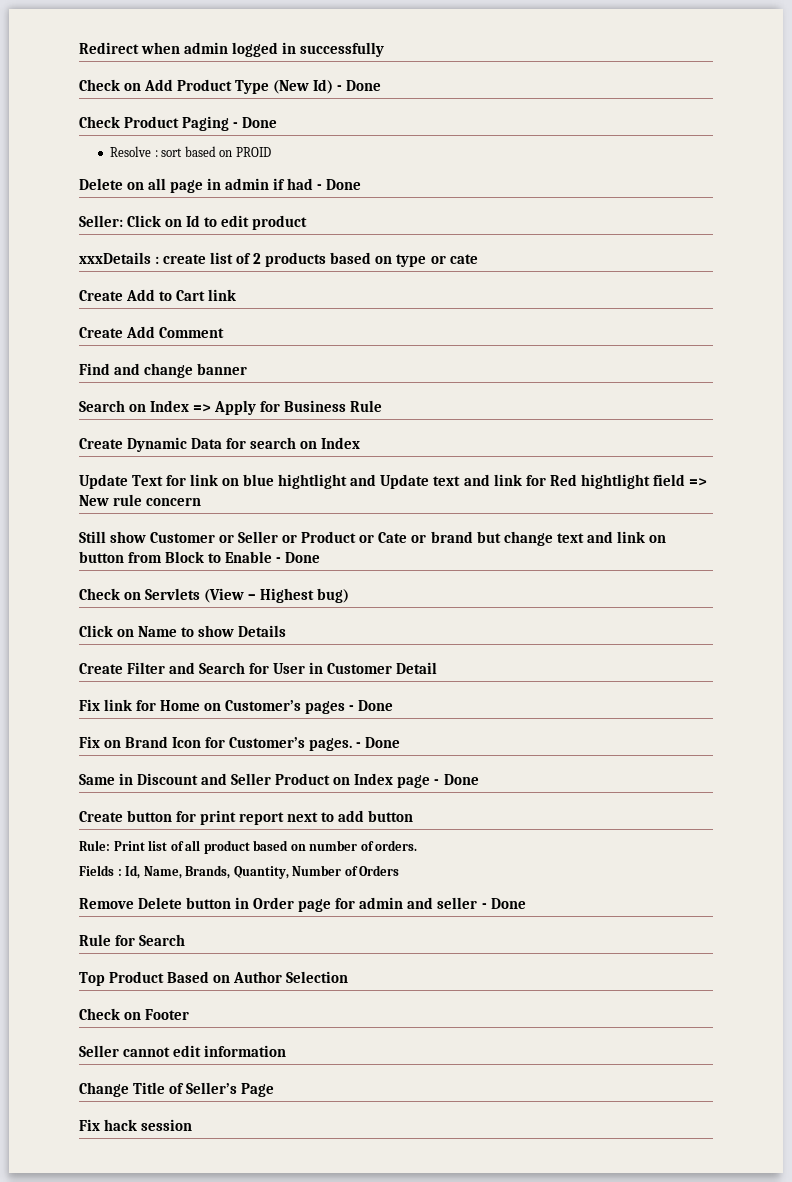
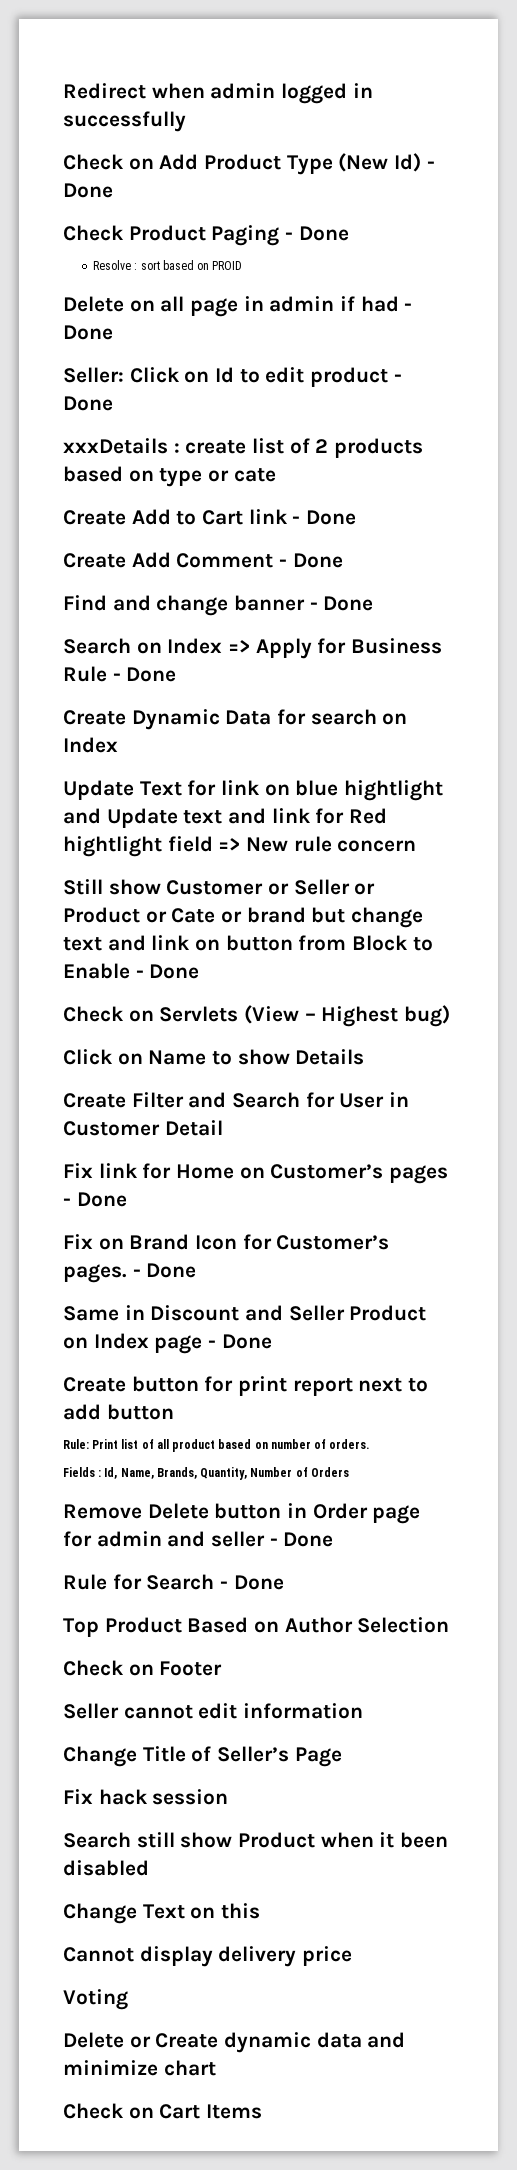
- Seller: Click on Id to edit product
+ Seller: Click on Id to edit product - Done
- Create Add to Cart link
+ Create Add to Cart link - Done
- Create Add Comment
+ Create Add Comment - Done
- Find and change banner
+ Find and change banner - Done
- Search on Index => Apply for Business Rule
+ Search on Index => Apply for Business Rule - Done
- Rule for Search
+ Rule for Search - Done
+ Search still show Product when it been disabled
+ Change Text on this
+ Cannot display delivery price
+ Voting
+ Delete or Create dynamic data and minimize chart
+ Check on Cart Items

